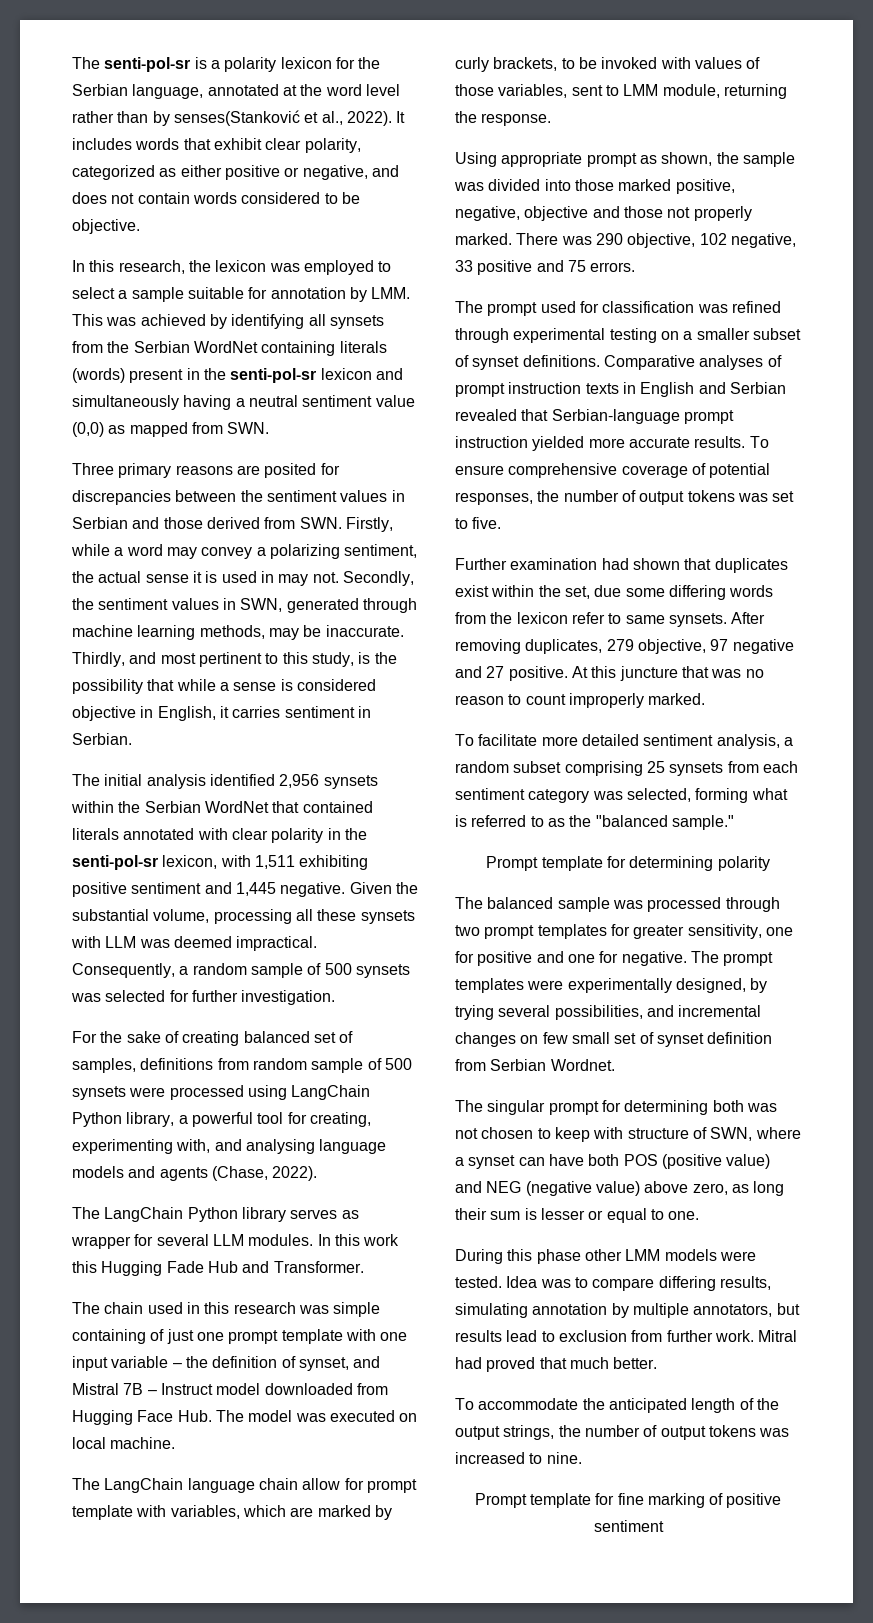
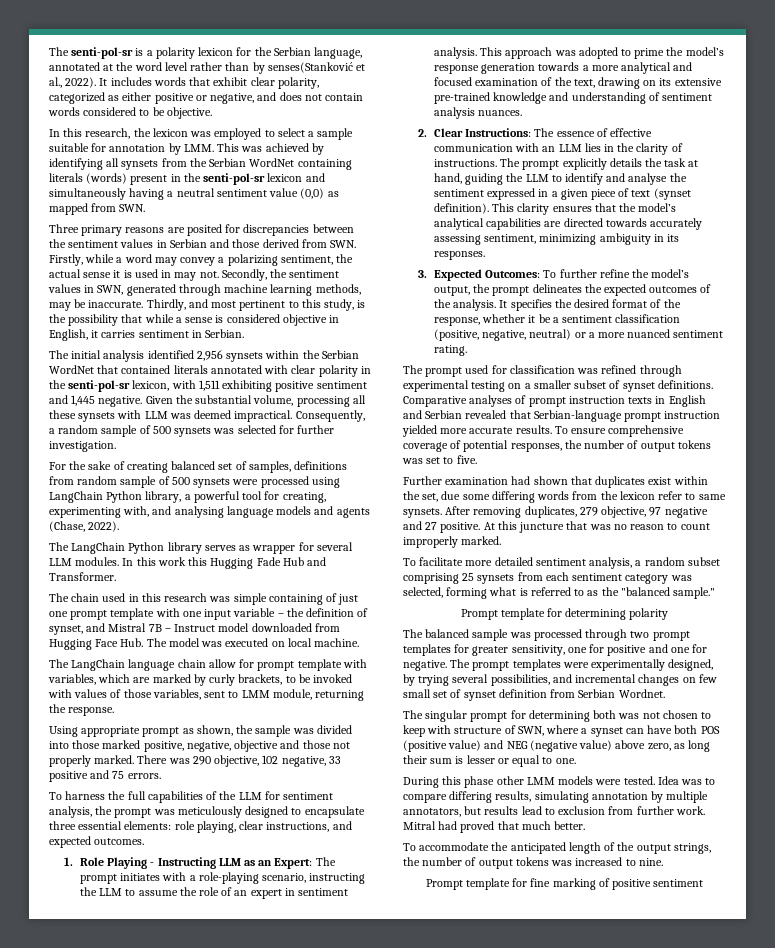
+ To harness the full capabilities of the LLM for sentiment analysis, the prompt was meticulously designed to encapsulate three essential elements: role playing, clear instructions, and expected outcomes.
+ 1. Role Playing - Instructing LLM as an Expert: The prompt initiates with a role-playing scenario, instructing the LLM to assume the role of an expert in sentiment analysis. This approach was adopted to prime the model’s response generation towards a more analytical and focused examination of the text, drawing on its extensive pre-trained knowledge and understanding of sentiment analysis nuances.
+ 2. Clear Instructions: The essence of effective communication with an LLM lies in the clarity of instructions. The prompt explicitly details the task at hand, guiding the LLM to identify and analyse the sentiment expressed in a given piece of text (synset definition). This clarity ensures that the model’s analytical capabilities are directed towards accurately assessing sentiment, minimizing ambiguity in its responses.
+ 3. Expected Outcomes: To further refine the model’s output, the prompt delineates the expected outcomes of the analysis. It specifies the desired format of the response, whether it be a sentiment classification (positive, negative, neutral) or a more nuanced sentiment rating.

